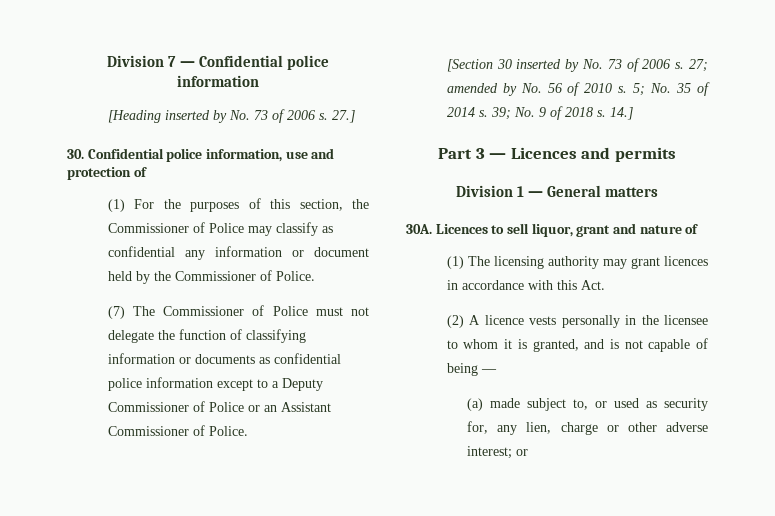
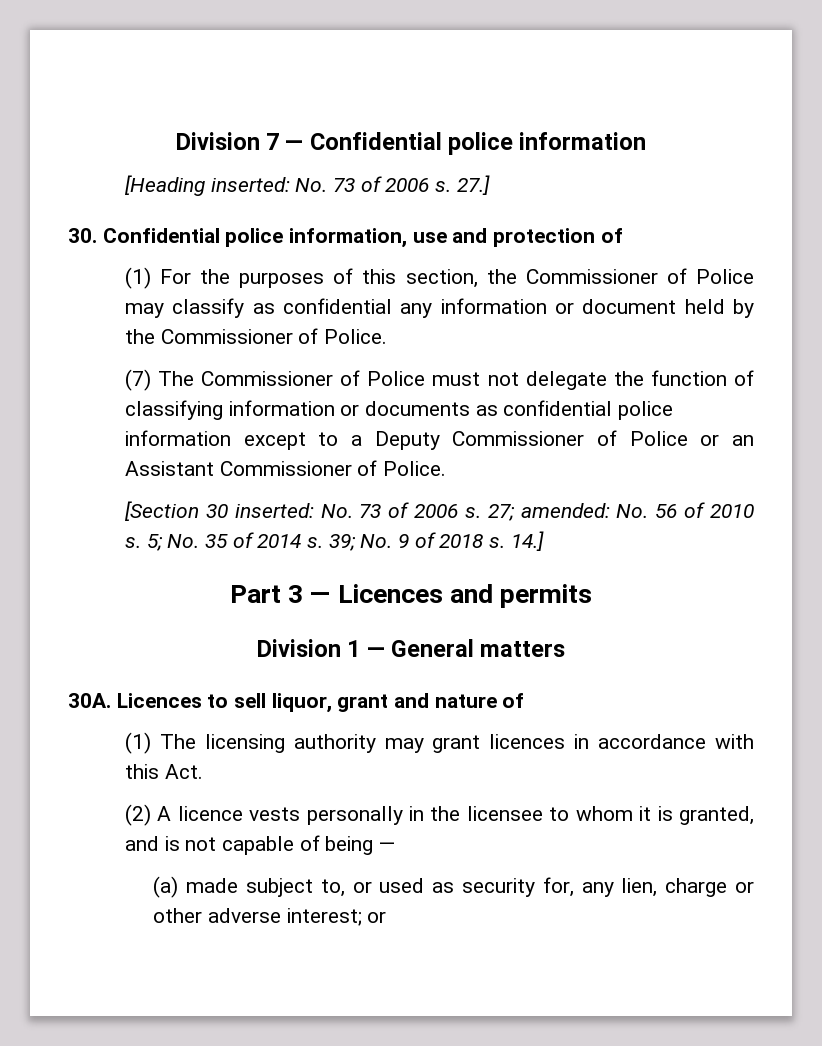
- [Heading inserted by No. 73 of 2006 s.
+ [Heading inserted: No. 73 of 2006 s.
- [Section 30 inserted by No. 73 of 2006 s.
+ [Section 30 inserted: No. 73 of 2006 s.
- 27; amended by No. 56 of 2010 s.
+ 27; amended: No. 56 of 2010 s.

